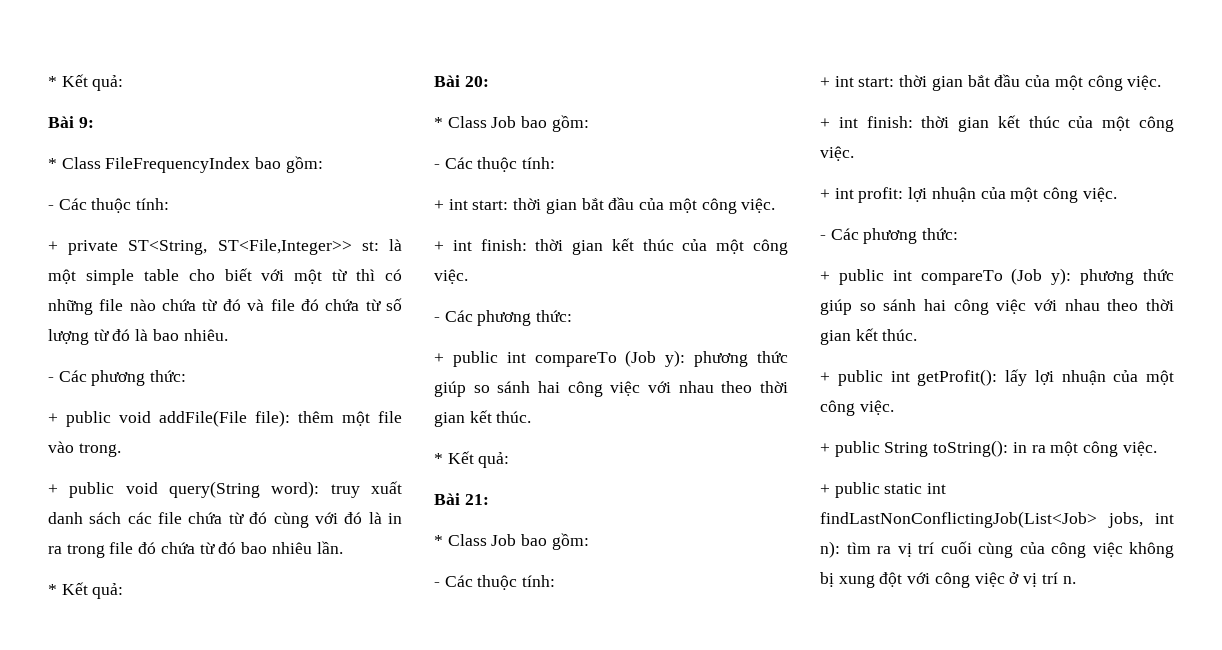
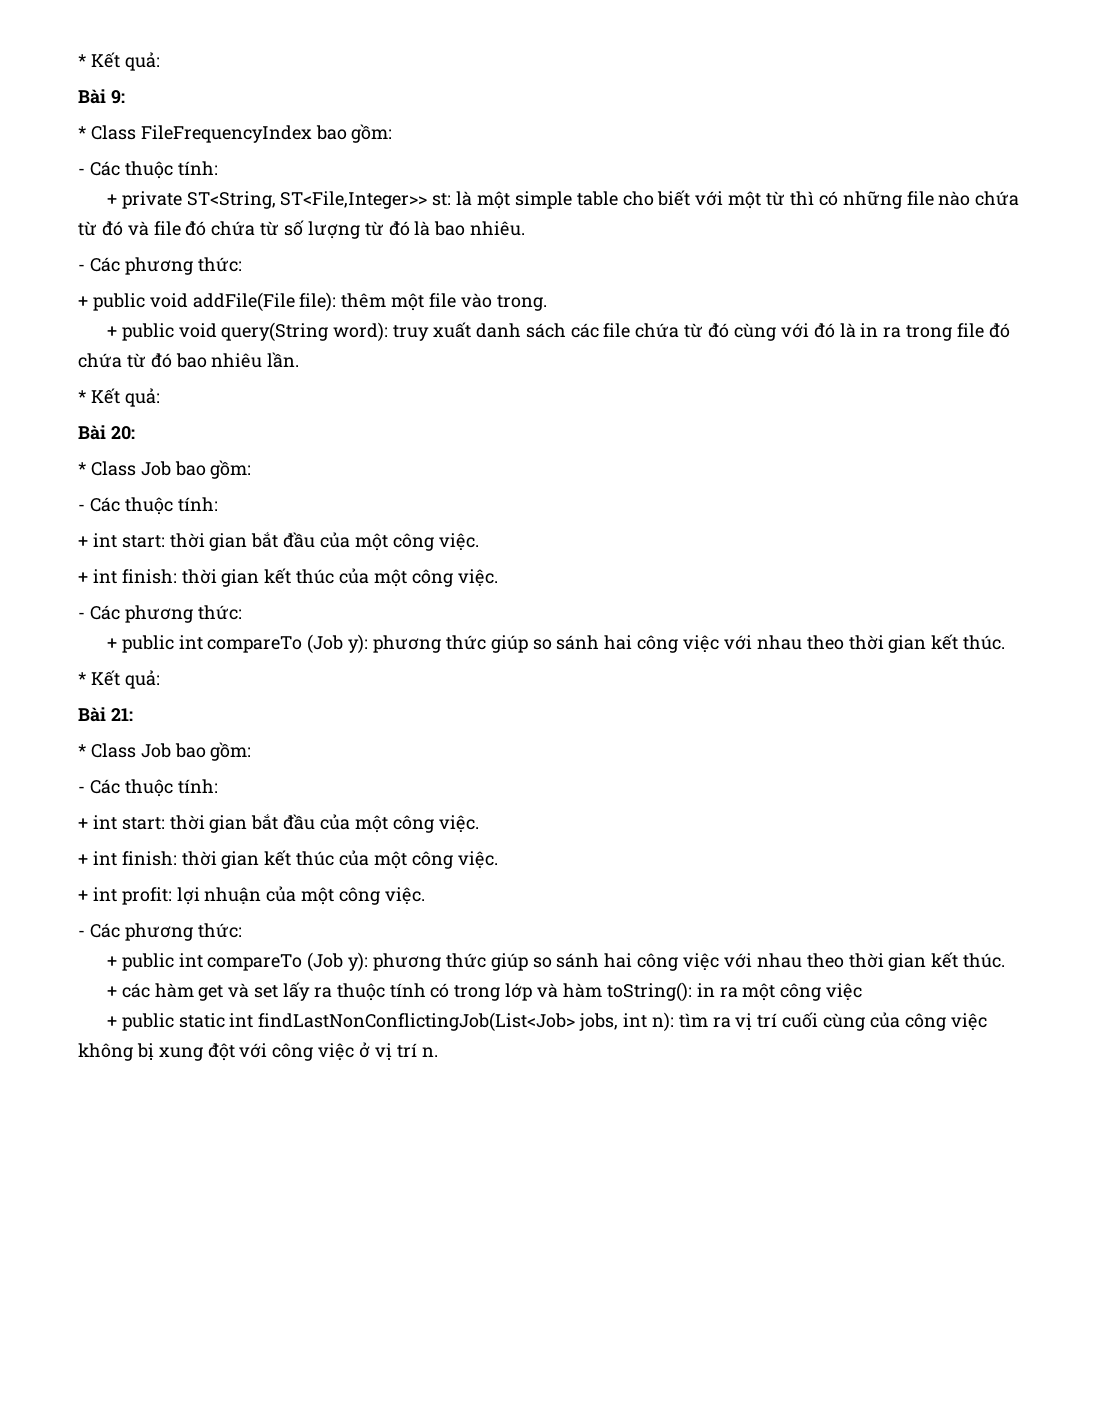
- + public int getProfit(): lấy lợi nhuận của một công việc.
- + public String toString(): in ra một công việc.
+ + các hàm get và set lấy ra thuộc tính có trong lớp và hàm toString(): in ra một công việc

